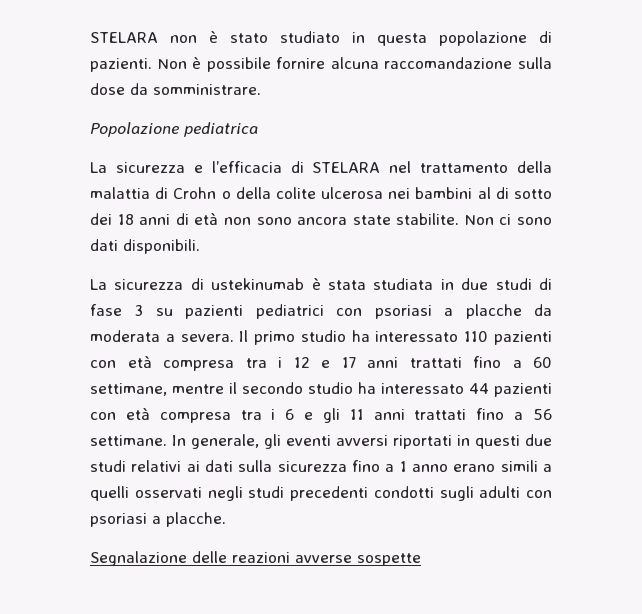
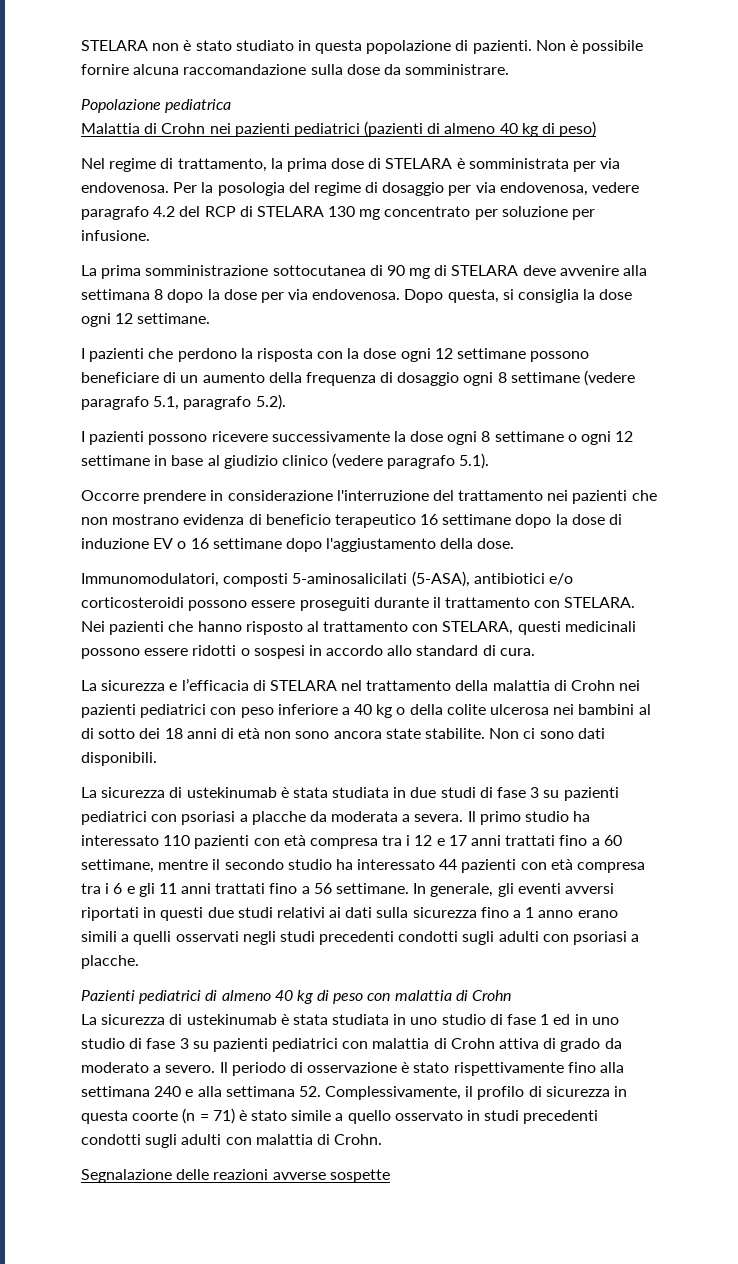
+ Malattia di Crohn nei pazienti pediatrici (pazienti di almeno 40 kg di peso)
+ Nel regime di trattamento, la prima dose di STELARA è somministrata per via endovenosa. Per la posologia del regime di dosaggio per via endovenosa, vedere paragrafo 4.2 del RCP di STELARA 130 mg concentrato per soluzione per infusione.
+ La prima somministrazione sottocutanea di 90 mg di STELARA deve avvenire alla settimana 8 dopo la dose per via endovenosa. Dopo questa, si consiglia la dose ogni 12 settimane.
+ I pazienti che perdono la risposta con la dose ogni 12 settimane possono beneficiare di un aumento della frequenza di dosaggio ogni 8 settimane (vedere paragrafo 5.1, paragrafo 5.2).
+ I pazienti possono ricevere successivamente la dose ogni 8 settimane o ogni 12 settimane in base al giudizio clinico (vedere paragrafo 5.1).
+ Occorre prendere in considerazione l'interruzione del trattamento nei pazienti che non mostrano evidenza di beneficio terapeutico 16 settimane dopo la dose di induzione EV o 16 settimane dopo l'aggiustamento della dose.
+ Immunomodulatori, composti 5-aminosalicilati (5-ASA), antibiotici e/o corticosteroidi possono essere proseguiti durante il trattamento con STELARA. Nei pazienti che hanno risposto al trattamento con STELARA, questi medicinali possono essere ridotti o sospesi in accordo allo standard di cura.
- La sicurezza e l’efficacia di STELARA nel trattamento della malattia di Crohn o della colite ulcerosa nei bambini al di sotto dei 18 anni di età non sono ancora state stabilite.
+ La sicurezza e l’efficacia di STELARA nel trattamento della malattia di Crohn nei pazienti pediatrici con peso inferiore a 40 kg o della colite ulcerosa nei bambini al di sotto dei 18 anni di età non sono ancora state stabilite.
+ Pazienti pediatrici di almeno 40 kg di peso con malattia di Crohn
+ La sicurezza di ustekinumab è stata studiata in uno studio di fase 1 ed in uno studio di fase 3 su pazienti pediatrici con malattia di Crohn attiva di grado da moderato a severo. Il periodo di osservazione è stato rispettivamente fino alla settimana 240 e alla settimana 52. Complessivamente, il profilo di sicurezza in questa coorte (n = 71) è stato simile a quello osservato in studi precedenti condotti sugli adulti con malattia di Crohn.

